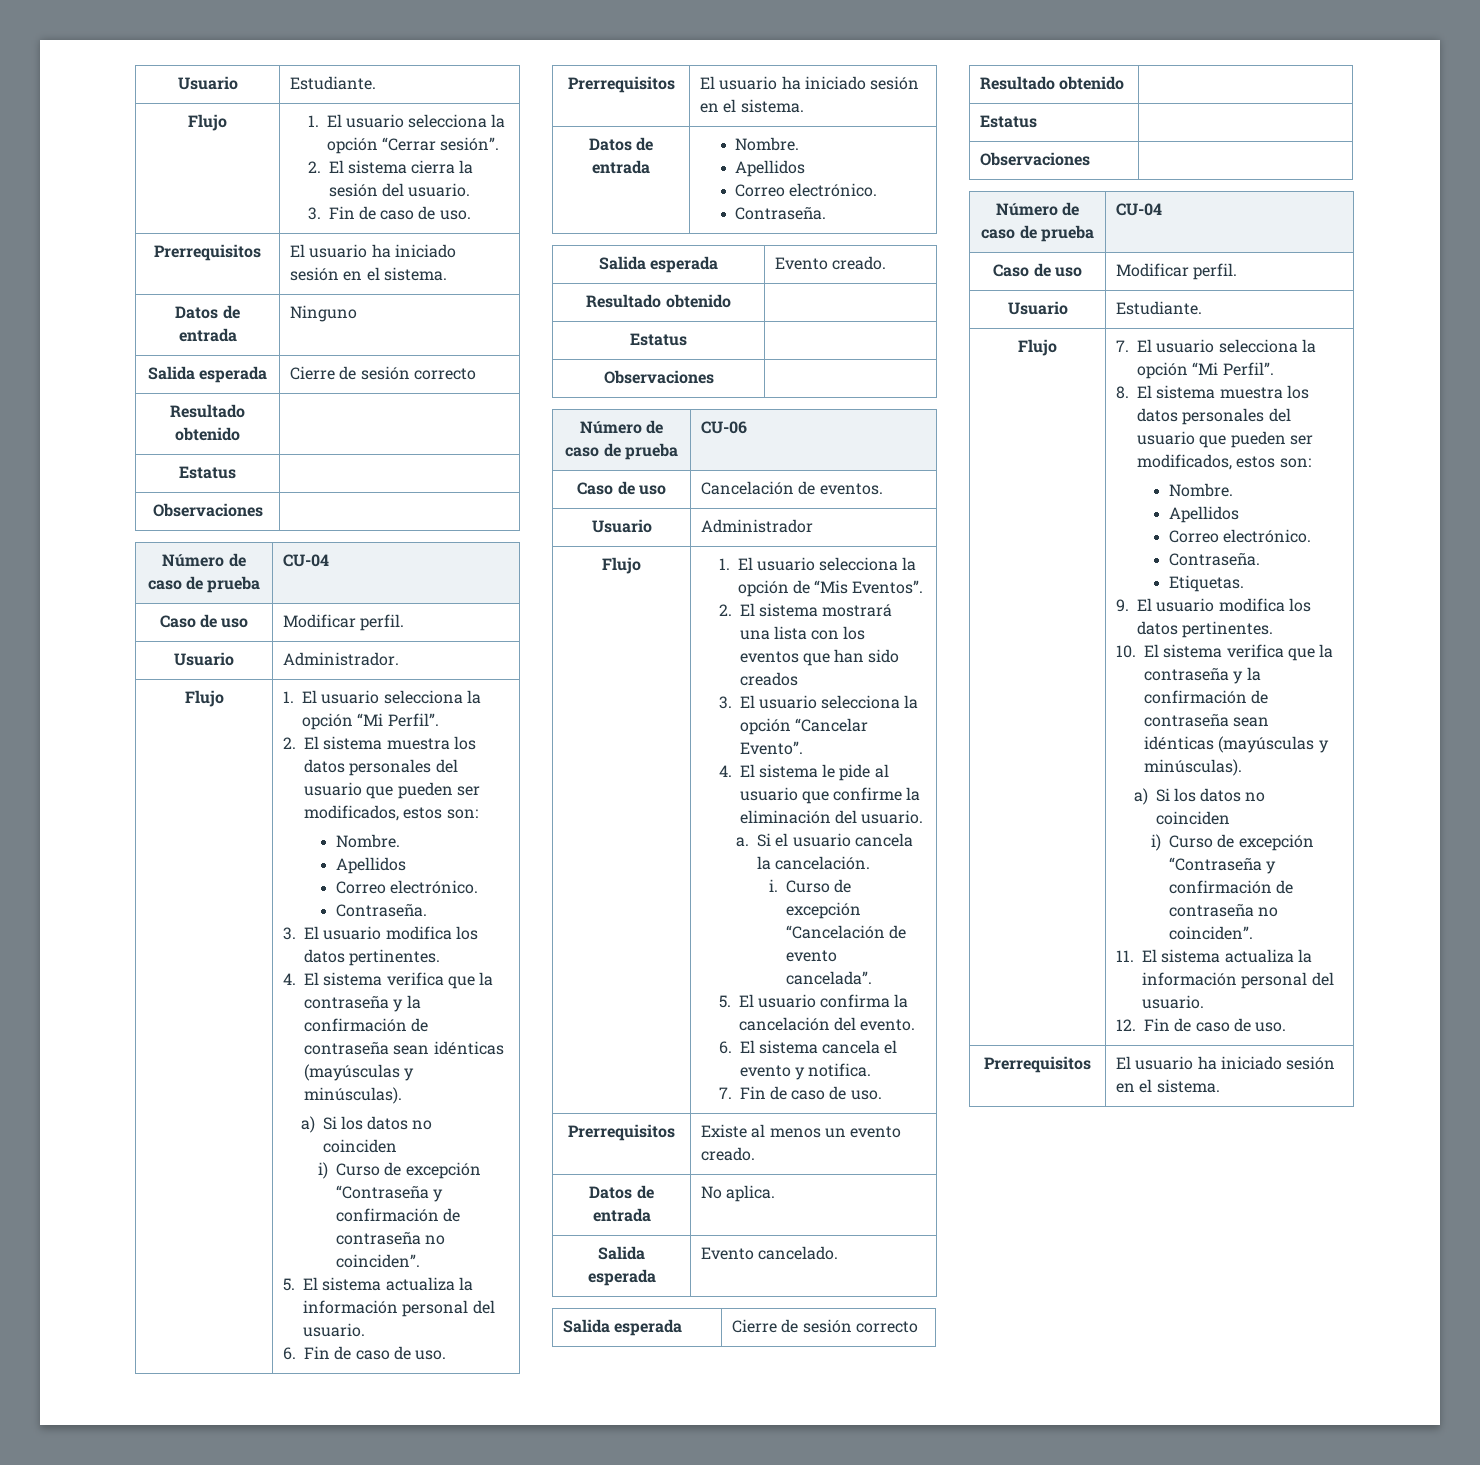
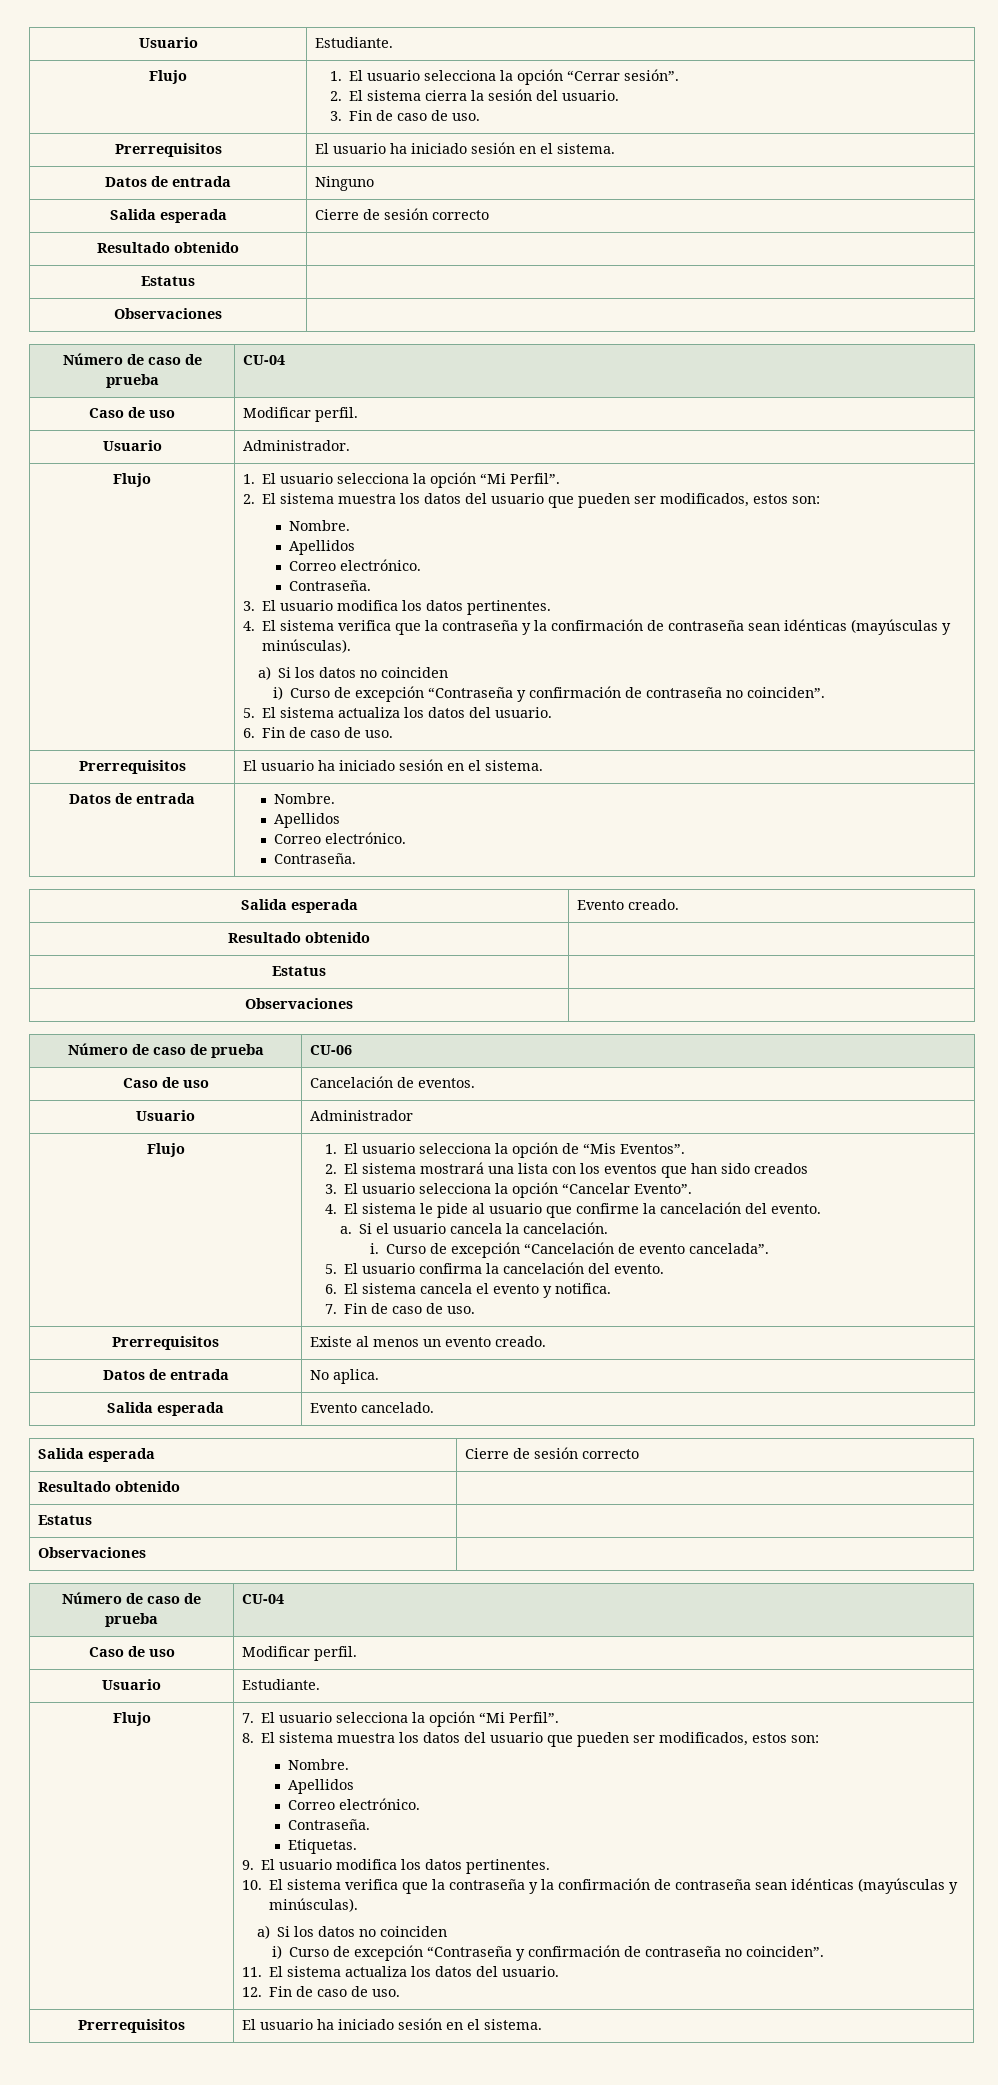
- 2. El sistema muestra los datos personales del usuario que pueden ser modificados, estos son:
+ 2. El sistema muestra los datos del usuario que pueden ser modificados, estos son:
- 5. El sistema actualiza la información personal del usuario.
+ 5. El sistema actualiza los datos del usuario.
- 4. El sistema le pide al usuario que confirme la eliminación del usuario.
+ 4. El sistema le pide al usuario que confirme la cancelación del evento.
- 8. El sistema muestra los datos personales del usuario que pueden ser modificados, estos son:
+ 8. El sistema muestra los datos del usuario que pueden ser modificados, estos son:
- 11. El sistema actualiza la información personal del usuario.
+ 11. El sistema actualiza los datos del usuario.

